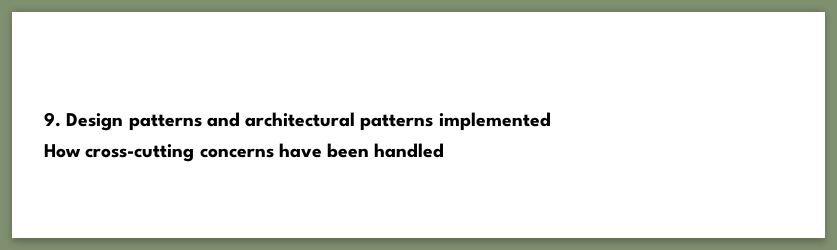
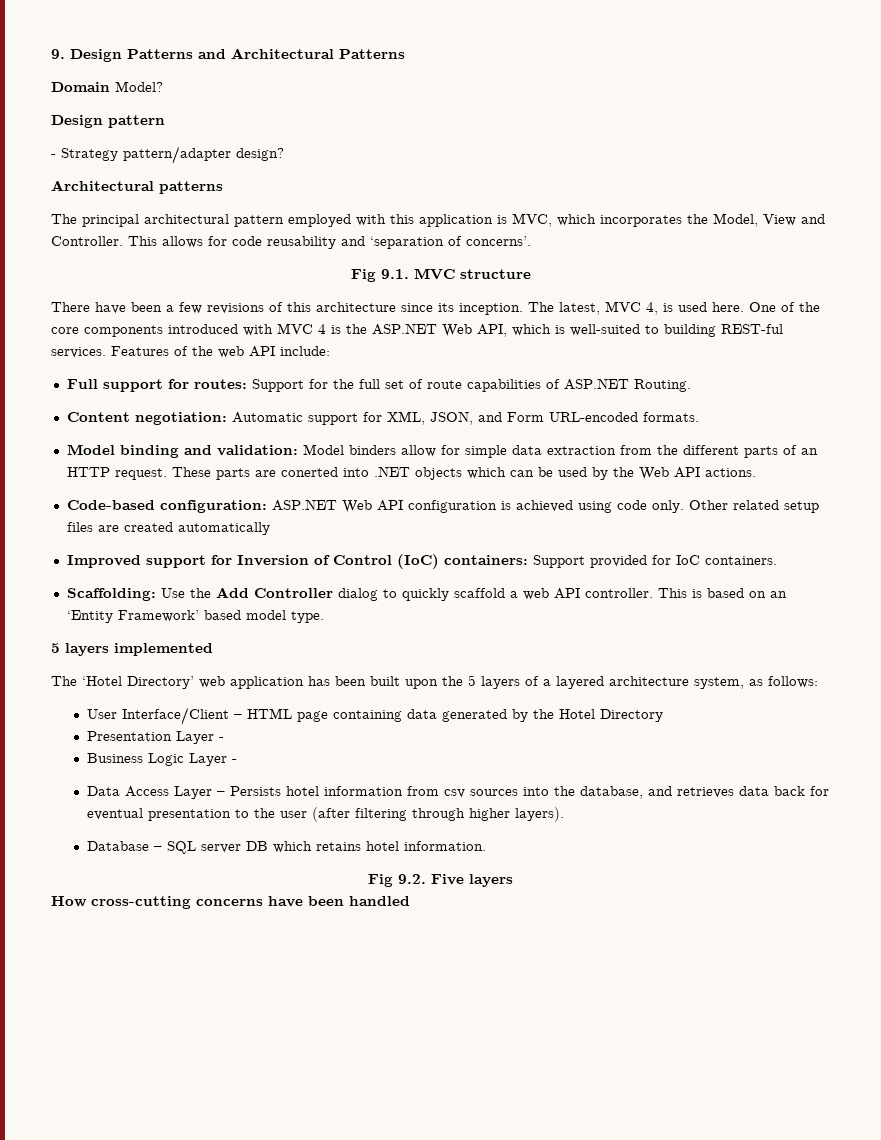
- 9. Design patterns and architectural patterns implemented
+ 9. Design Patterns and Architectural Patterns
+ Domain Model?
+ Design pattern
+ - Strategy pattern/adapter design?
+ Architectural patterns
+ The principal architectural pattern employed with this application is MVC, which incorporates the Model, View and Controller. This allows for code reusability and ‘separation of concerns’.
+ Fig 9.1. MVC structure
+ There have been a few revisions of this architecture since its inception. The latest, MVC 4, is used here. One of the core components introduced with MVC 4 is the ASP.NET Web API, which is well-suited to building REST-ful services. Features of the web API include:
+ Full support for routes: Support for the full set of route capabilities of ASP.NET Routing.
+ Content negotiation: Automatic support for XML, JSON, and Form URL-encoded formats.
+ Model binding and validation: Model binders allow for simple data extraction from the different parts of an HTTP request. These parts are conerted into .NET objects which can be used by the Web API actions.
+ Code-based configuration: ASP.NET Web API configuration is achieved using code only. Other related setup files are created automatically
+ Improved support for Inversion of Control (IoC) containers: Support provided for IoC containers.
+ Scaffolding: Use the Add Controller dialog to quickly scaffold a web API controller. This is based on an ‘Entity Framework’ based model type.
+ 5 layers implemented
+ The ‘Hotel Directory’ web application has been built upon the 5 layers of a layered architecture system, as follows:
+ User Interface/Client – HTML page containing data generated by the Hotel Directory
+ Presentation Layer -
+ Business Logic Layer -
+ Data Access Layer – Persists hotel information from csv sources into the database, and retrieves data back for eventual presentation to the user (after filtering through higher layers).
+ Database – SQL server DB which retains hotel information.
+ Fig 9.2. Five layers

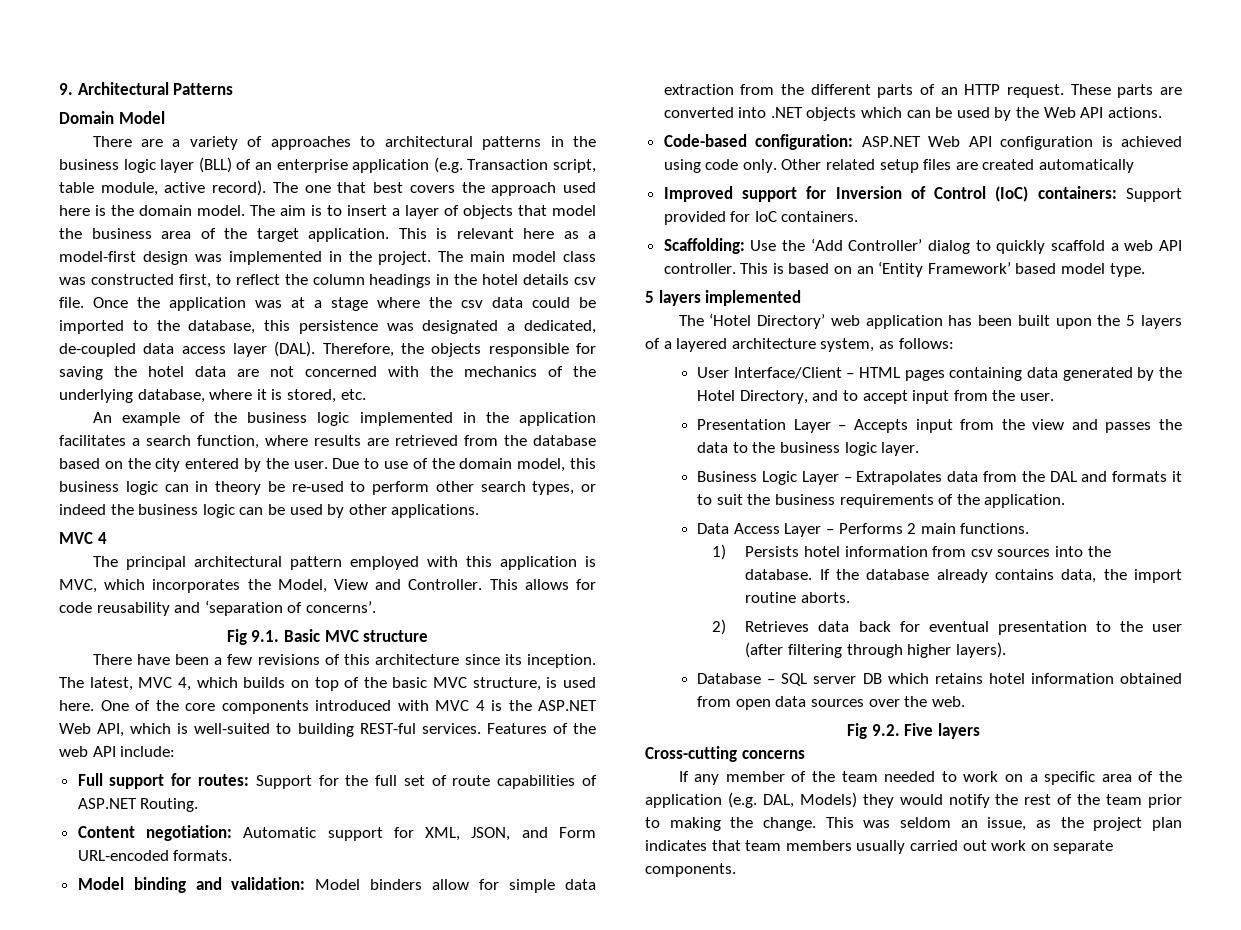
- 9. Design Patterns and Architectural Patterns
+ 9. Architectural Patterns
- Domain Model?
- Design pattern
- - Strategy pattern/adapter design?
- Architectural patterns
+ Domain Model
+ There are a variety of approaches to architectural patterns in the business logic layer (BLL) of an enterprise application (e.g. Transaction script, table module, active record). The one that best covers the approach used here is the domain model. The aim is to insert a layer of objects that model the business area of the target application. This is relevant here as a model-first design was implemented in the project. The main model class was constructed first, to reflect the column headings in the hotel details csv file. Once the application was at a stage where the csv data could be imported to the database, this persistence was designated a dedicated, de-coupled data access layer (DAL). Therefore, the objects responsible for saving the hotel data are not concerned with the mechanics of the underlying database, where it is stored, etc.
+ An example of the business logic implemented in the application facilitates a search function, where results are retrieved from the database based on the city entered by the user. Due to use of the domain model, this business logic can in theory be re-used to perform other search types, or indeed the business logic can be used by other applications.
+ MVC 4
- Fig 9.1. MVC structure
+ Fig 9.1. Basic MVC structure
- The latest, MVC 4, is used here.
+ The latest, MVC 4, which builds on top of the basic MVC structure, is used here.
- These parts are conerted into .NET objects which can be used by the Web API actions.
+ These parts are converted into .NET objects which can be used by the Web API actions.
- Scaffolding: Use the Add Controller dialog to quickly scaffold a web API controller.
+ Scaffolding: Use the ‘Add Controller’ dialog to quickly scaffold a web API controller.
- User Interface/Client – HTML page containing data generated by the Hotel Directory
- Presentation Layer -
- Business Logic Layer -
+ User Interface/Client – HTML pages containing data generated by the Hotel Directory, and to accept input from the user.
+ Presentation Layer – Accepts input from the view and passes the data to the business logic layer.
+ Business Logic Layer – Extrapolates data from the DAL and formats it to suit the business requirements of the application.
- Data Access Layer – Persists hotel information from csv sources into the database, and retrieves data back for eventual presentation to the user (after filtering through higher layers).
+ Data Access Layer – Performs 2 main functions.
+ 1) Persists hotel information from csv sources into the database. If the database already contains data, the import routine aborts.
+ 2) Retrieves data back for eventual presentation to the user (after filtering through higher layers).
- Database – SQL server DB which retains hotel information.
+ Database – SQL server DB which retains hotel information obtained from open data sources over the web.
- How cross-cutting concerns have been handled
+ Cross-cutting concerns
+ If any member of the team needed to work on a specific area of the application (e.g. DAL, Models) they would notify the rest of the team prior to making the change. This was seldom an issue, as the project plan indicates that team members usually carried out work on separate components.

